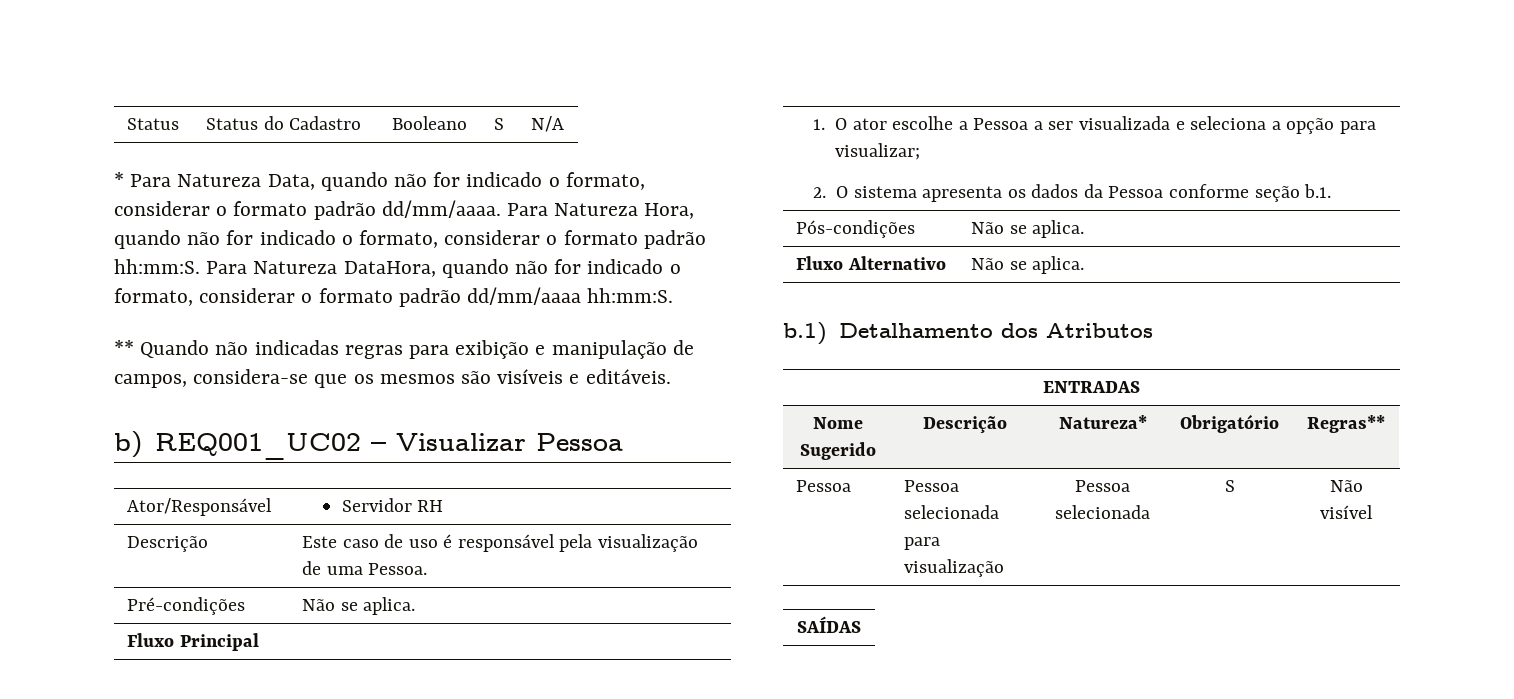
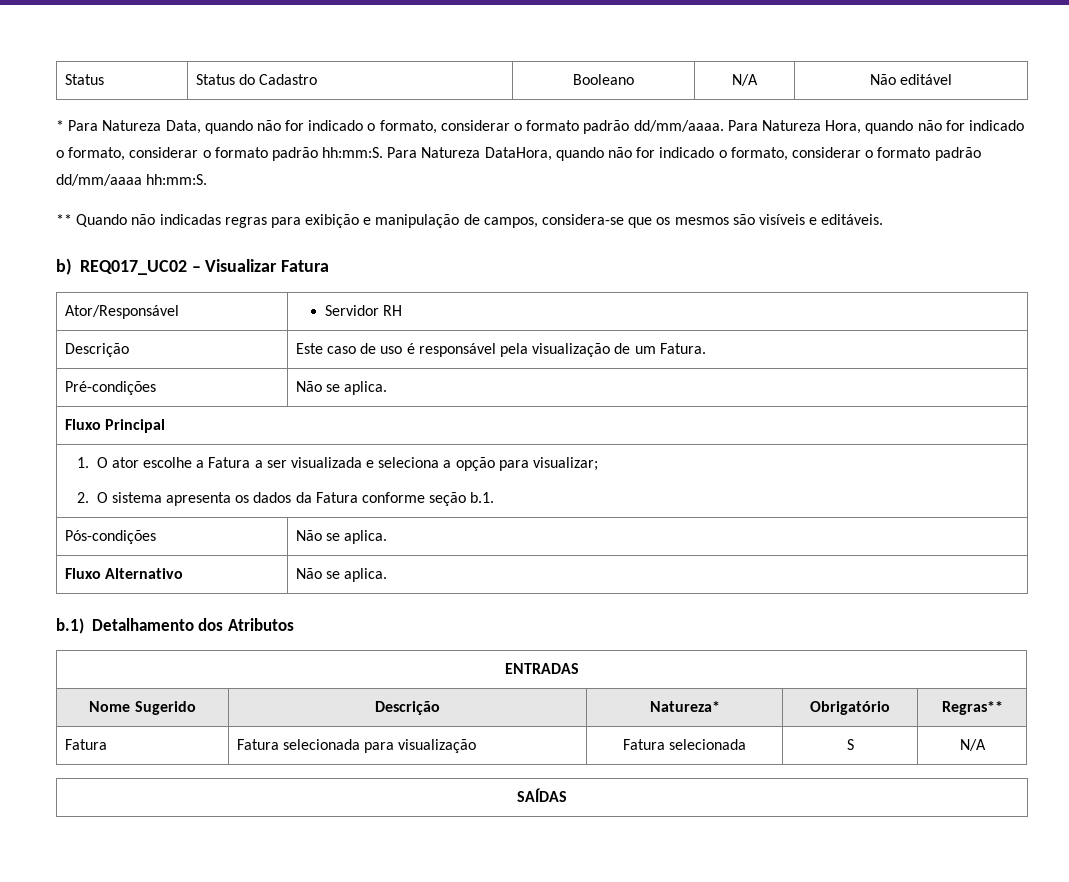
- Status | Status do Cadastro | Booleano | S | N/A
+ Status | Status do Cadastro | Booleano | N/A | Não editável
- b) REQ001_UC02 – Visualizar Pessoa
+ b) REQ017_UC02 – Visualizar Fatura
- Descrição | Este caso de uso é responsável pela visualização de uma Pessoa.
+ Descrição | Este caso de uso é responsável pela visualização de um Fatura.
- 1. O ator escolhe a Pessoa a ser visualizada e seleciona a opção para visualizar;
- 2. O sistema apresenta os dados da Pessoa conforme seção b.1.
+ 1. O ator escolhe a Fatura a ser visualizada e seleciona a opção para visualizar;
+ 2. O sistema apresenta os dados da Fatura conforme seção b.1.
- Pessoa | Pessoa selecionada para visualização | Pessoa selecionada | S | Não visível
+ Fatura | Fatura selecionada para visualização | Fatura selecionada | S | N/A

